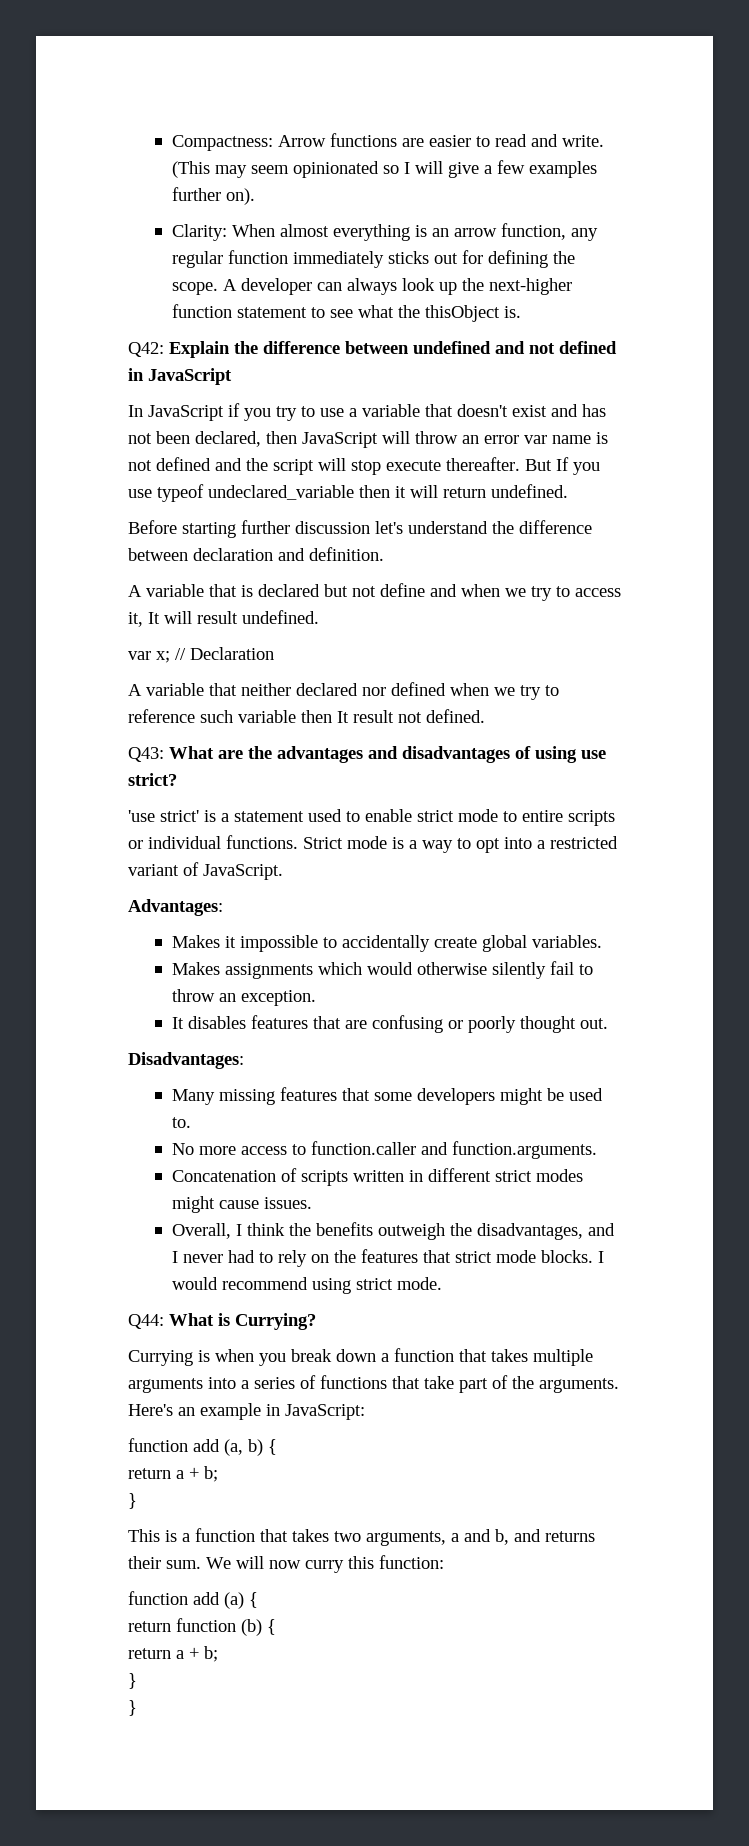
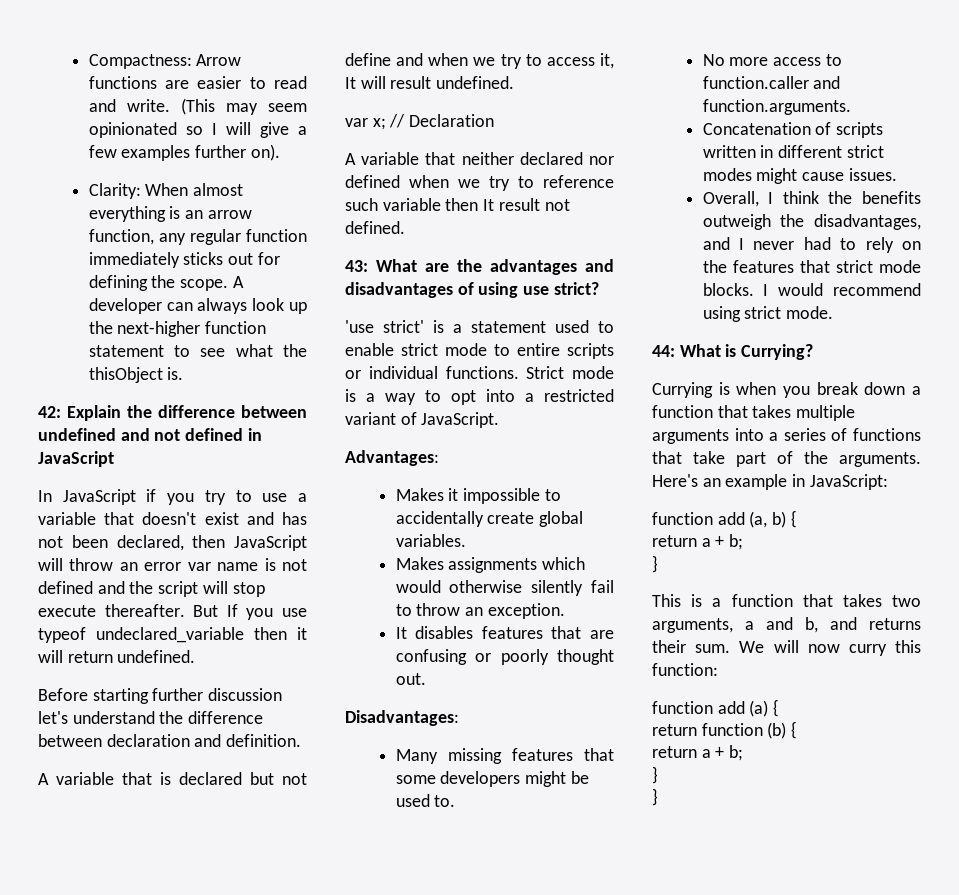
- Q42: Explain the difference between undefined and not defined in JavaScript
+ 42: Explain the difference between undefined and not defined in JavaScript
- Q43: What are the advantages and disadvantages of using use strict?
+ 43: What are the advantages and disadvantages of using use strict?
- Q44: What is Currying?
+ 44: What is Currying?

